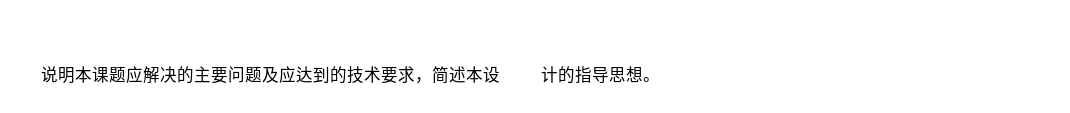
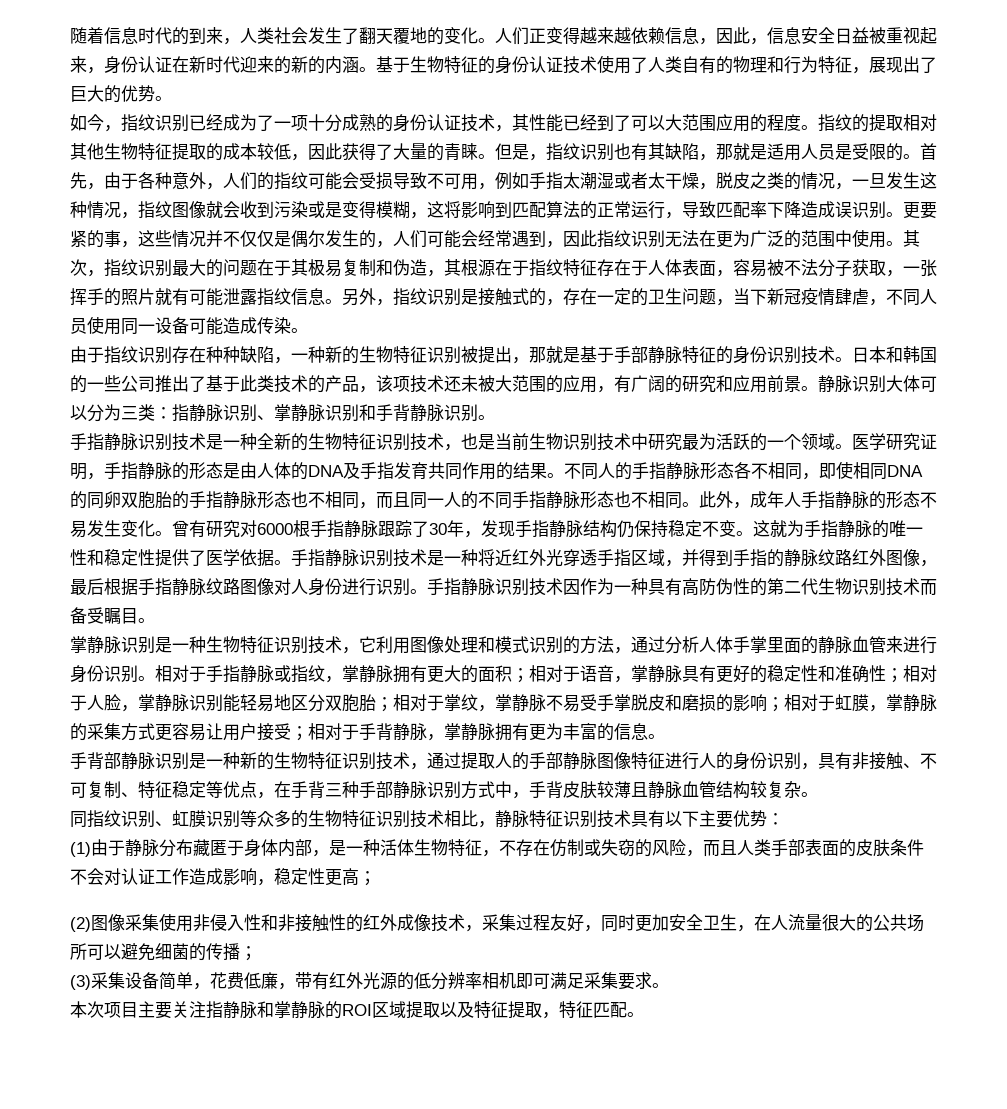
- 说明本课题应解决的主要问题及应达到的技术要求，简述本设计的指导思想。
+ 随着信息时代的到来，人类社会发生了翻天覆地的变化。人们正变得越来越依赖信息，因此，信息安全日益被重视起来，身份认证在新时代迎来的新的内涵。基于生物特征的身份认证技术使用了人类自有的物理和行为特征，展现出了巨大的优势。
+ 如今，指纹识别已经成为了一项十分成熟的身份认证技术，其性能已经到了可以大范围应用的程度。指纹的提取相对其他生物特征提取的成本较低，因此获得了大量的青睐。但是，指纹识别也有其缺陷，那就是适用人员是受限的。首先，由于各种意外，人们的指纹可能会受损导致不可用，例如手指太潮湿或者太干燥，脱皮之类的情况，一旦发生这种情况，指纹图像就会收到污染或是变得模糊，这将影响到匹配算法的正常运行，导致匹配率下降造成误识别。更要紧的事，这些情况并不仅仅是偶尔发生的，人们可能会经常遇到，因此指纹识别无法在更为广泛的范围中使用。其次，指纹识别最大的问题在于其极易复制和伪造，其根源在于指纹特征存在于人体表面，容易被不法分子获取，一张挥手的照片就有可能泄露指纹信息。另外，指纹识别是接触式的，存在一定的卫生问题，当下新冠疫情肆虐，不同人员使用同一设备可能造成传染。
+ 由于指纹识别存在种种缺陷，一种新的生物特征识别被提出，那就是基于手部静脉特征的身份识别技术。日本和韩国的一些公司推出了基于此类技术的产品，该项技术还未被大范围的应用，有广阔的研究和应用前景。静脉识别大体可以分为三类：指静脉识别、掌静脉识别和手背静脉识别。
+ 手指静脉识别技术是一种全新的生物特征识别技术，也是当前生物识别技术中研究最为活跃的一个领域。医学研究证明，手指静脉的形态是由人体的DNA及手指发育共同作用的结果。不同人的手指静脉形态各不相同，即使相同DNA的同卵双胞胎的手指静脉形态也不相同，而且同一人的不同手指静脉形态也不相同。此外，成年人手指静脉的形态不易发生变化。曾有研究对6000根手指静脉跟踪了30年，发现手指静脉结构仍保持稳定不变。这就为手指静脉的唯一性和稳定性提供了医学依据。手指静脉识别技术是一种将近红外光穿透手指区域，并得到手指的静脉纹路红外图像，最后根据手指静脉纹路图像对人身份进行识别。手指静脉识别技术因作为一种具有高防伪性的第二代生物识别技术而备受瞩目。
+ 掌静脉识别是一种生物特征识别技术，它利用图像处理和模式识别的方法，通过分析人体手掌里面的静脉血管来进行身份识别。相对于手指静脉或指纹，掌静脉拥有更大的面积；相对于语音，掌静脉具有更好的稳定性和准确性；相对于人脸，掌静脉识别能轻易地区分双胞胎；相对于掌纹，掌静脉不易受手掌脱皮和磨损的影响；相对于虹膜，掌静脉的采集方式更容易让用户接受；相对于手背静脉，掌静脉拥有更为丰富的信息。
+ 手背部静脉识别是一种新的生物特征识别技术，通过提取人的手部静脉图像特征进行人的身份识别，具有非接触、不可复制、特征稳定等优点，在手背三种手部静脉识别方式中，手背皮肤较薄且静脉血管结构较复杂。
+ 同指纹识别、虹膜识别等众多的生物特征识别技术相比，静脉特征识别技术具有以下主要优势：
+ (1)由于静脉分布藏匿于身体内部，是一种活体生物特征，不存在仿制或失窃的风险，而且人类手部表面的皮肤条件不会对认证工作造成影响，稳定性更高；
+ (2)图像采集使用非侵入性和非接触性的红外成像技术，采集过程友好，同时更加安全卫生，在人流量很大的公共场所可以避免细菌的传播；
+ (3)采集设备简单，花费低廉，带有红外光源的低分辨率相机即可满足采集要求。
+ 本次项目主要关注指静脉和掌静脉的ROI区域提取以及特征提取，特征匹配。

